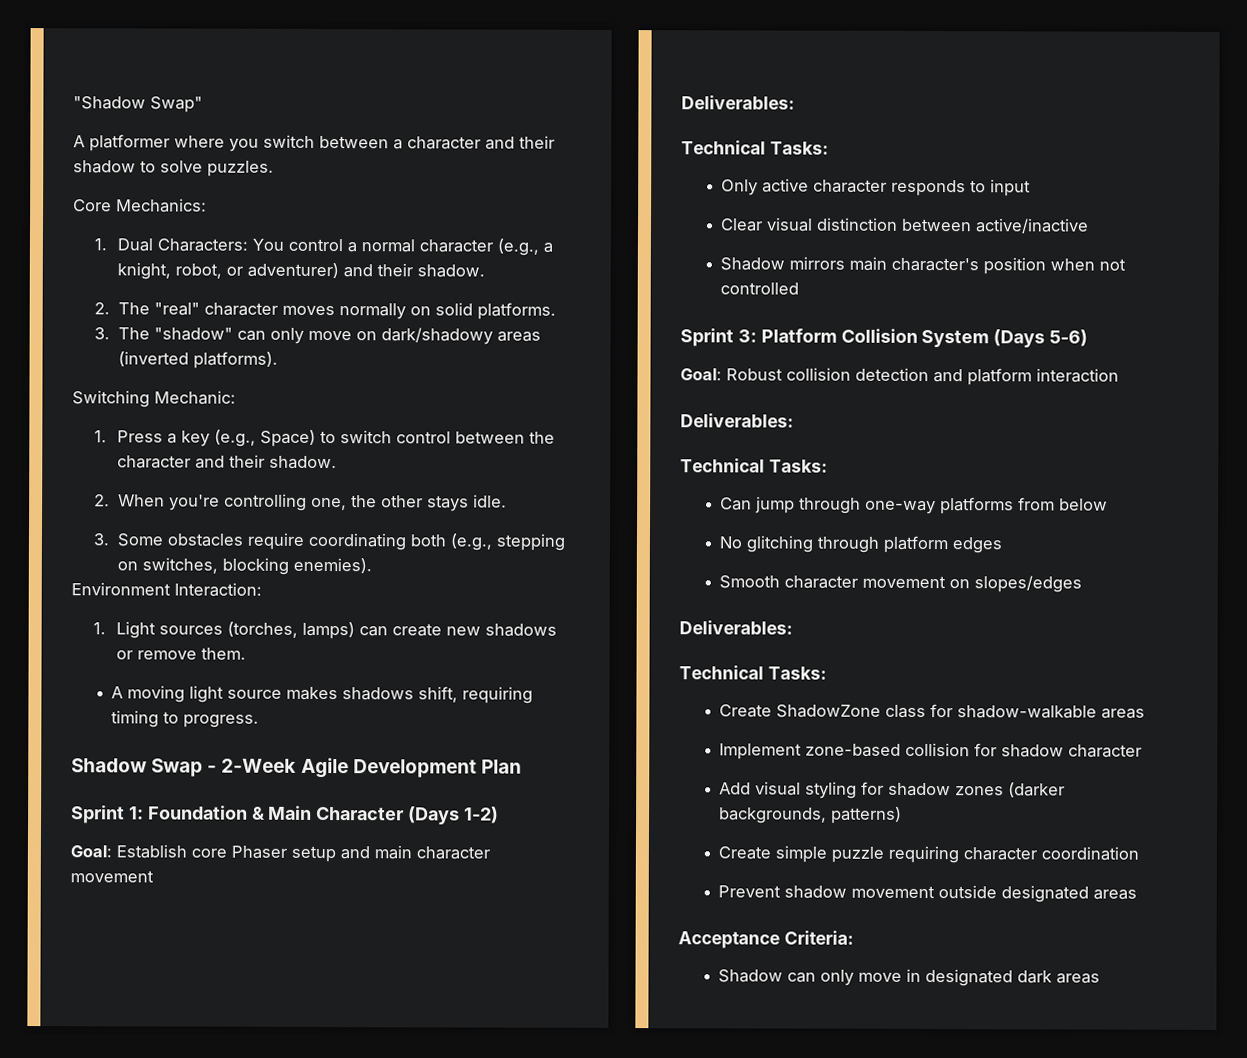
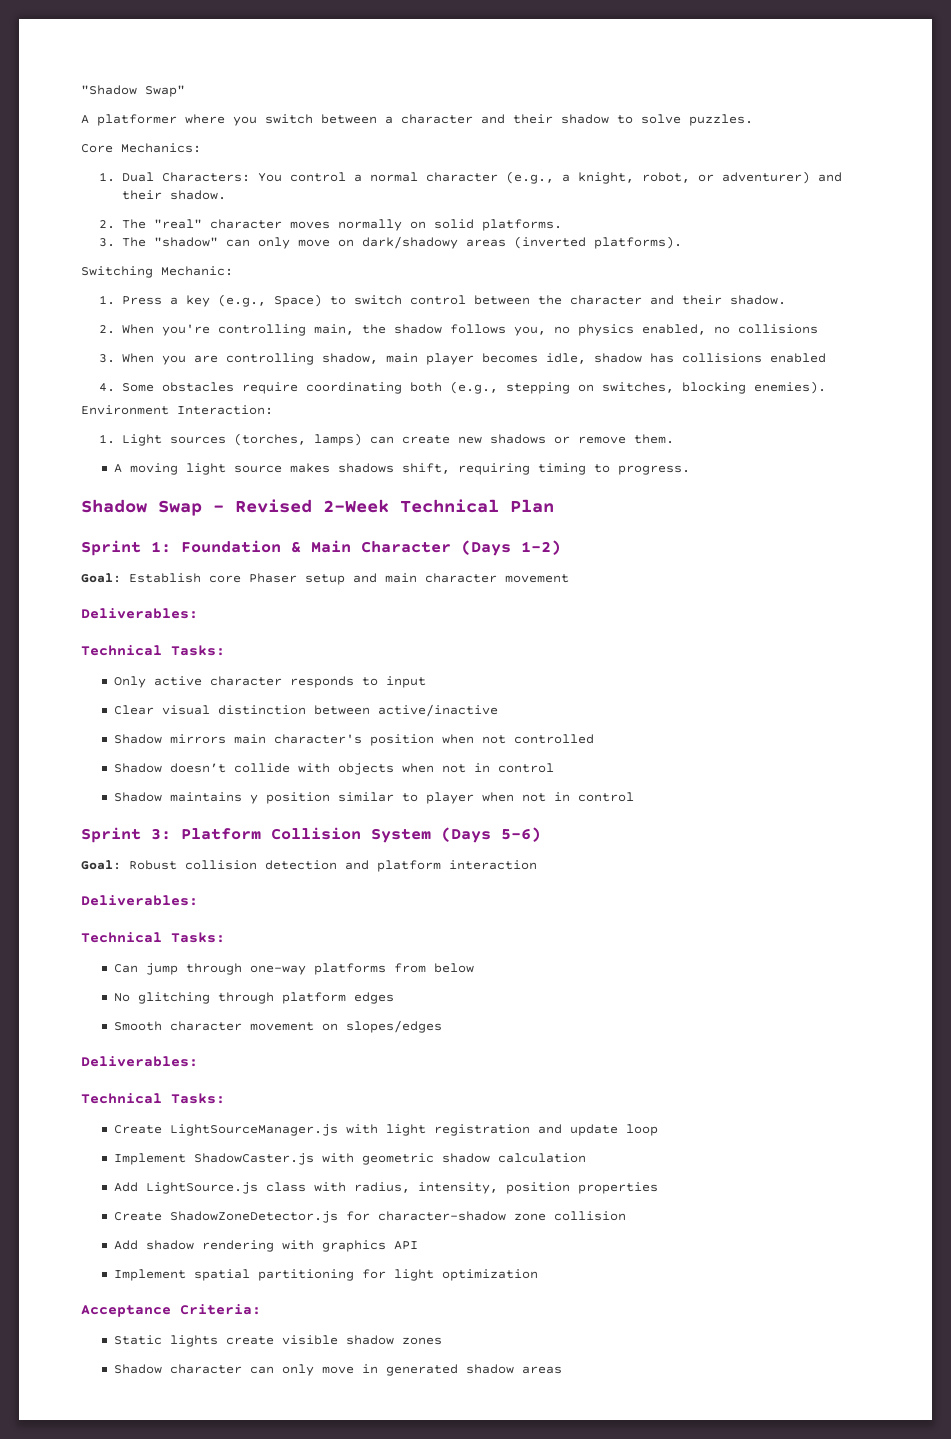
- 2. When you're controlling one, the other stays idle.
- 3. Some obstacles require coordinating both (e.g., stepping on switches, blocking enemies).
+ 2. When you're controlling main, the shadow follows you, no physics enabled, no collisions
+ 3. When you are controlling shadow, main player becomes idle, shadow has collisions enabled
+ 4. Some obstacles require coordinating both (e.g., stepping on switches, blocking enemies).
- Shadow Swap - 2-Week Agile Development Plan
+ Shadow Swap - Revised 2-Week Technical Plan
+ Shadow doesn’t collide with objects when not in control
+ Shadow maintains y position similar to player when not in control
- Create ShadowZone class for shadow-walkable areas
- Implement zone-based collision for shadow character
- Add visual styling for shadow zones (darker backgrounds, patterns)
- Create simple puzzle requiring character coordination
- Prevent shadow movement outside designated areas
+ Create LightSourceManager.js with light registration and update loop
+ Implement ShadowCaster.js with geometric shadow calculation
+ Add LightSource.js class with radius, intensity, position properties
+ Create ShadowZoneDetector.js for character-shadow zone collision
+ Add shadow rendering with graphics API
+ Implement spatial partitioning for light optimization
  Acceptance Criteria:
- Shadow can only move in designated dark areas
+ Static lights create visible shadow zones
+ Shadow character can only move in generated shadow areas

